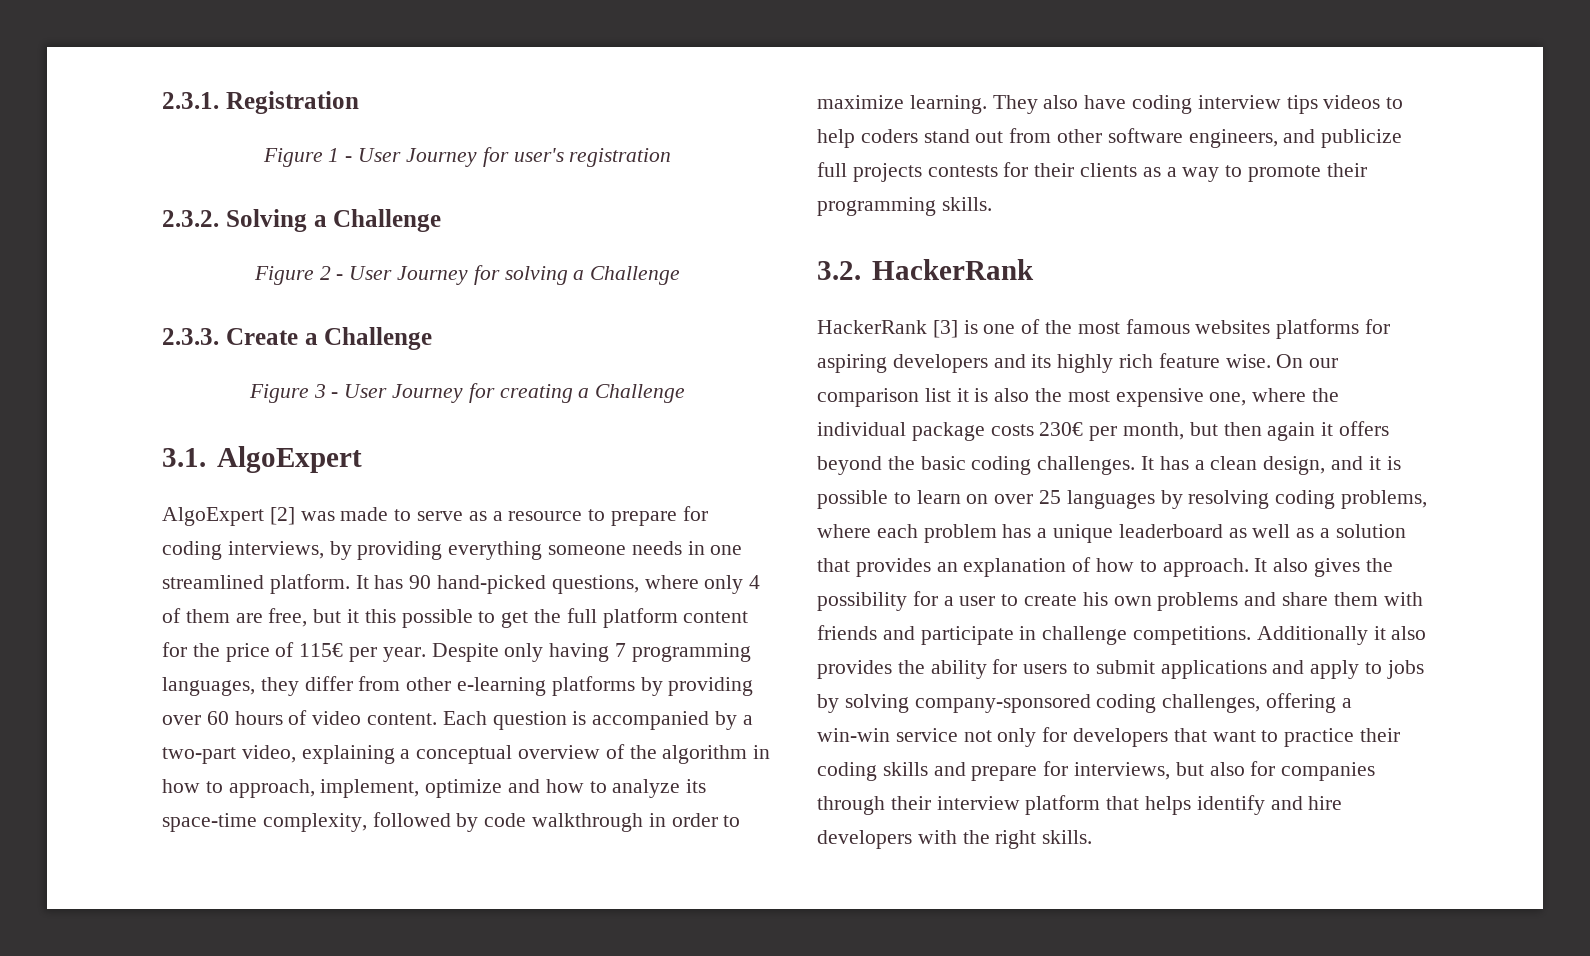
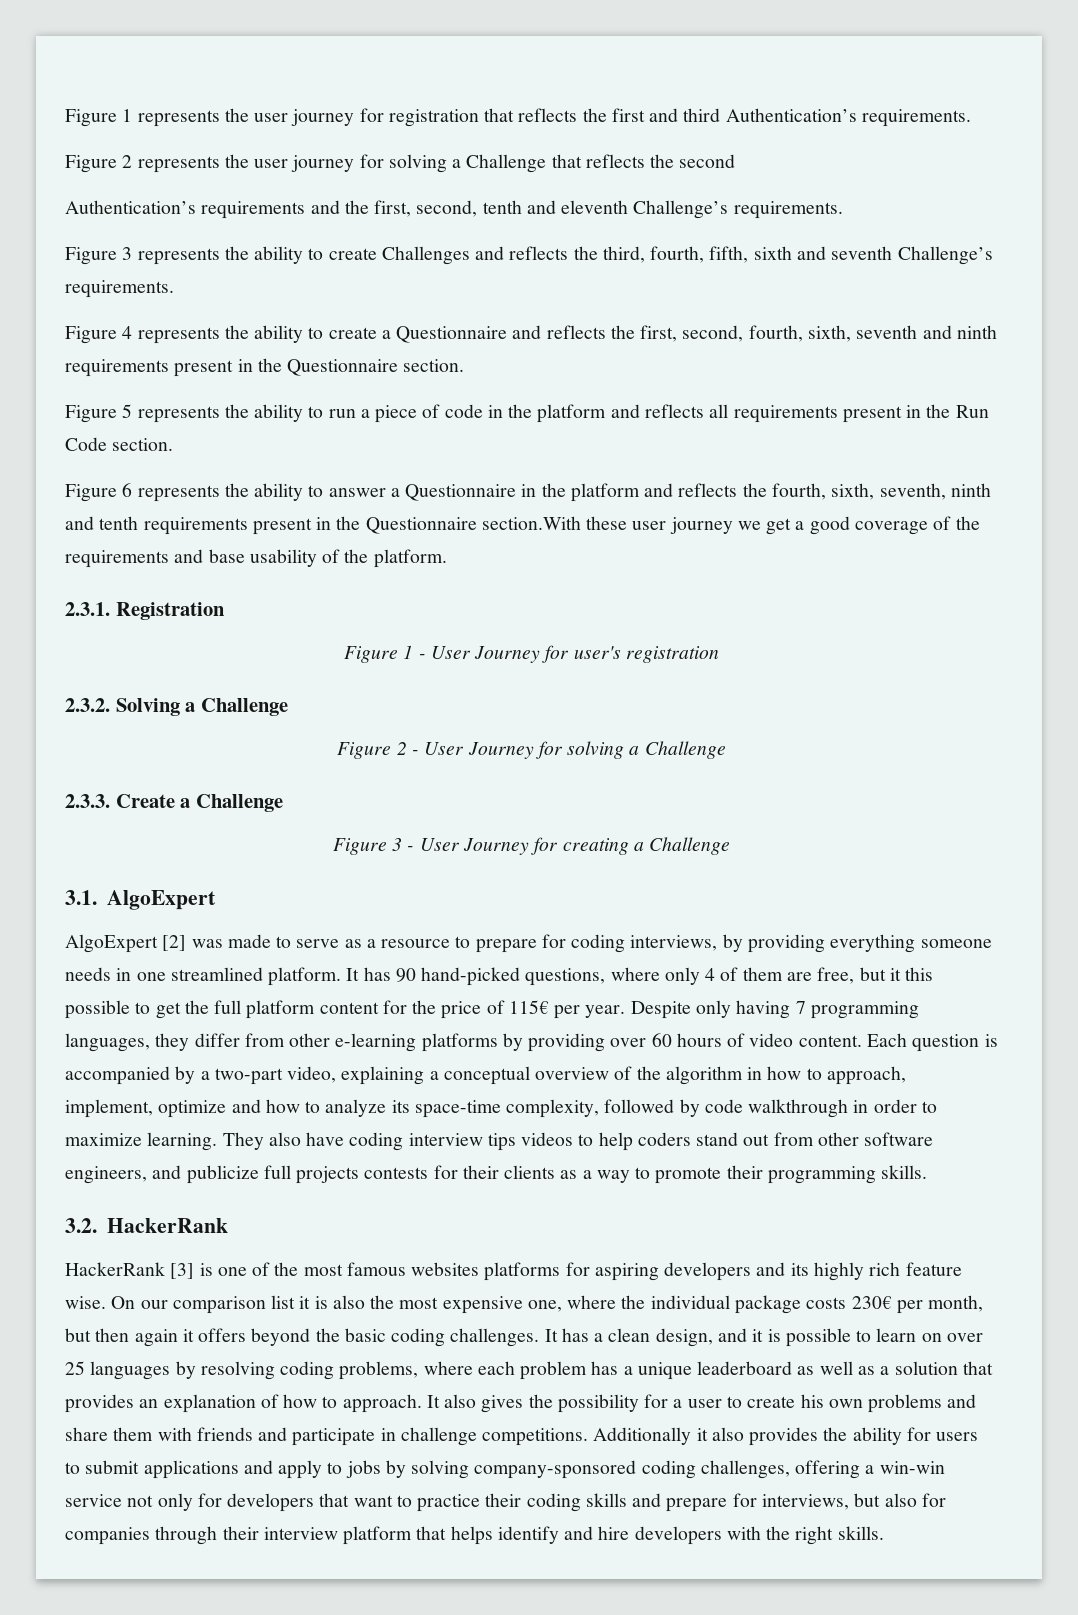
+ Figure 1 represents the user journey for registration that reflects the first and third Authentication’s requirements.
+ Figure 2 represents the user journey for solving a Challenge that reflects the second
+ Authentication’s requirements and the first, second, tenth and eleventh Challenge’s requirements.
+ Figure 3 represents the ability to create Challenges and reflects the third, fourth, fifth, sixth and seventh Challenge’s requirements.
+ Figure 4 represents the ability to create a Questionnaire and reflects the first, second, fourth, sixth, seventh and ninth requirements present in the Questionnaire section.
+ Figure 5 represents the ability to run a piece of code in the platform and reflects all requirements present in the Run Code section.
+ Figure 6 represents the ability to answer a Questionnaire in the platform and reflects the fourth, sixth, seventh, ninth and tenth requirements present in the Questionnaire section.With these user journey we get a good coverage of the requirements and base usability of the platform.

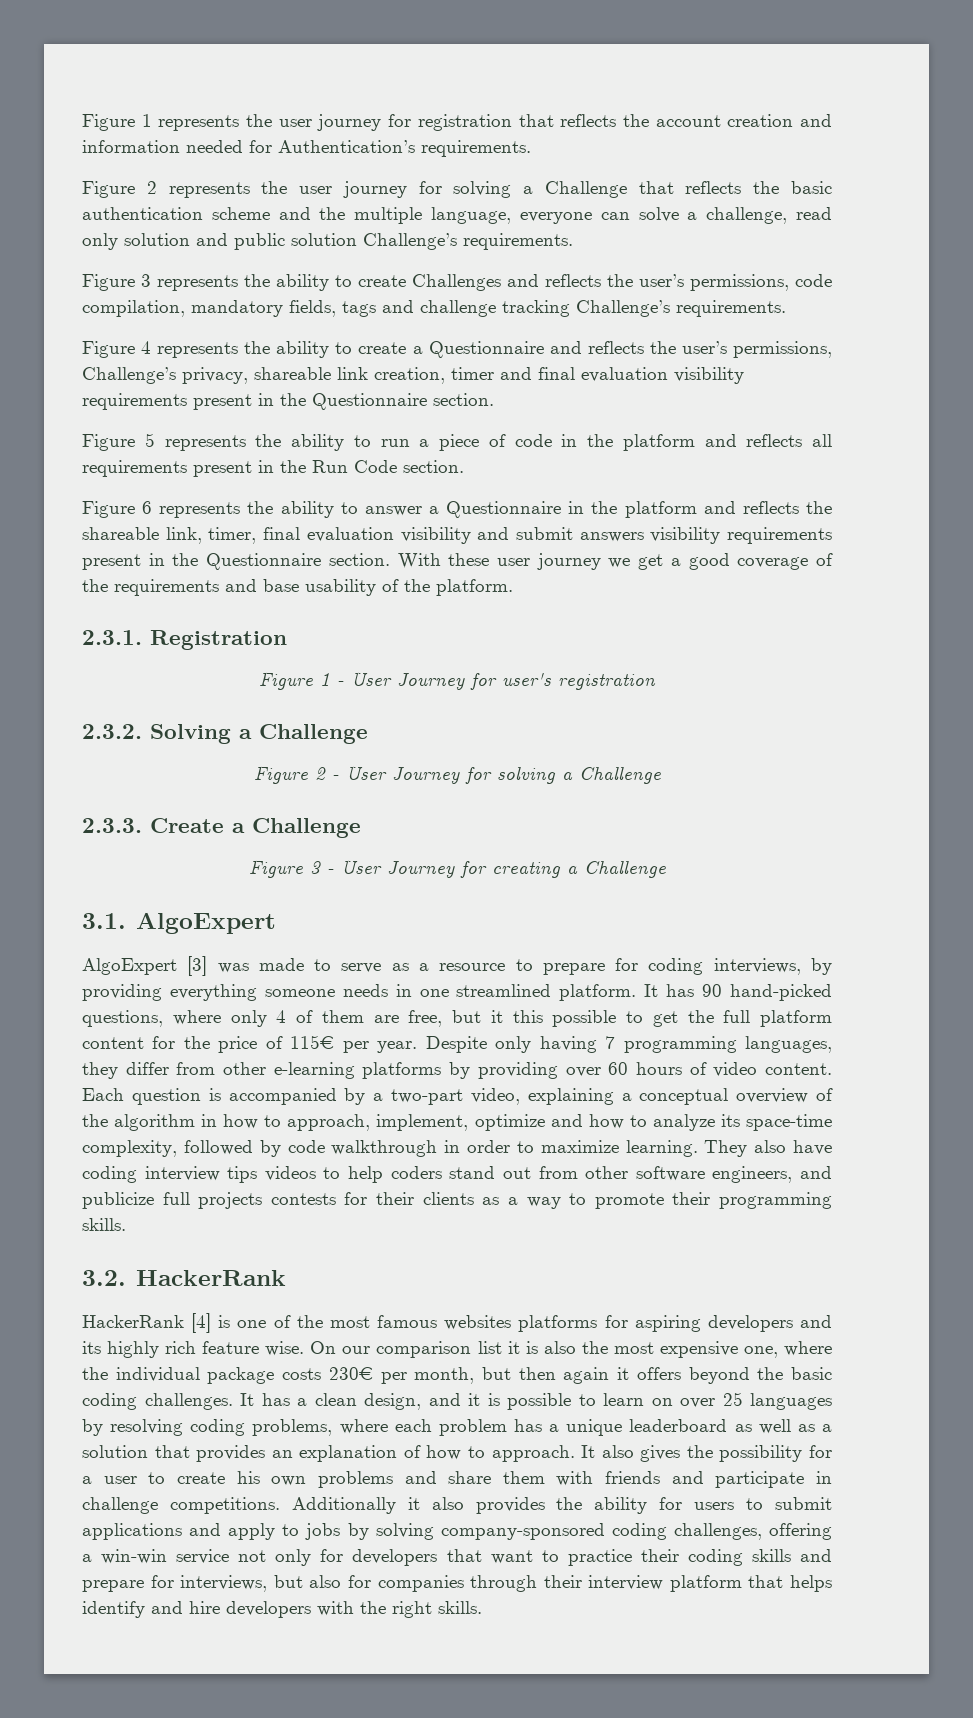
- Figure 1 represents the user journey for registration that reflects the first and third Authentication’s requirements.
+ Figure 1 represents the user journey for registration that reflects the account creation and information needed for Authentication’s requirements.
- Figure 2 represents the user journey for solving a Challenge that reflects the second
- Authentication’s requirements and the first, second, tenth and eleventh Challenge’s requirements.
+ Figure 2 represents the user journey for solving a Challenge that reflects the basic authentication scheme and the multiple language, everyone can solve a challenge, read only solution and public solution Challenge’s requirements.
- Figure 3 represents the ability to create Challenges and reflects the third, fourth, fifth, sixth and seventh Challenge’s requirements.
+ Figure 3 represents the ability to create Challenges and reflects the user’s permissions, code compilation, mandatory fields, tags and challenge tracking Challenge’s requirements.
- Figure 4 represents the ability to create a Questionnaire and reflects the first, second, fourth, sixth, seventh and ninth requirements present in the Questionnaire section.
+ Figure 4 represents the ability to create a Questionnaire and reflects the user’s permissions, Challenge’s privacy, shareable link creation, timer and final evaluation visibility requirements present in the Questionnaire section.
- Figure 6 represents the ability to answer a Questionnaire in the platform and reflects the fourth, sixth, seventh, ninth and tenth requirements present in the Questionnaire section.With these user journey we get a good coverage of the requirements and base usability of the platform.
+ Figure 6 represents the ability to answer a Questionnaire in the platform and reflects the shareable link, timer, final evaluation visibility and submit answers visibility requirements present in the Questionnaire section. With these user journey we get a good coverage of the requirements and base usability of the platform.
- AlgoExpert [2] was made to serve as a resource to prepare for coding interviews, by providing everything someone needs in one streamlined platform.
+ AlgoExpert [3] was made to serve as a resource to prepare for coding interviews, by providing everything someone needs in one streamlined platform.
- HackerRank [3] is one of the most famous websites platforms for aspiring developers and its highly rich feature wise.
+ HackerRank [4] is one of the most famous websites platforms for aspiring developers and its highly rich feature wise.

